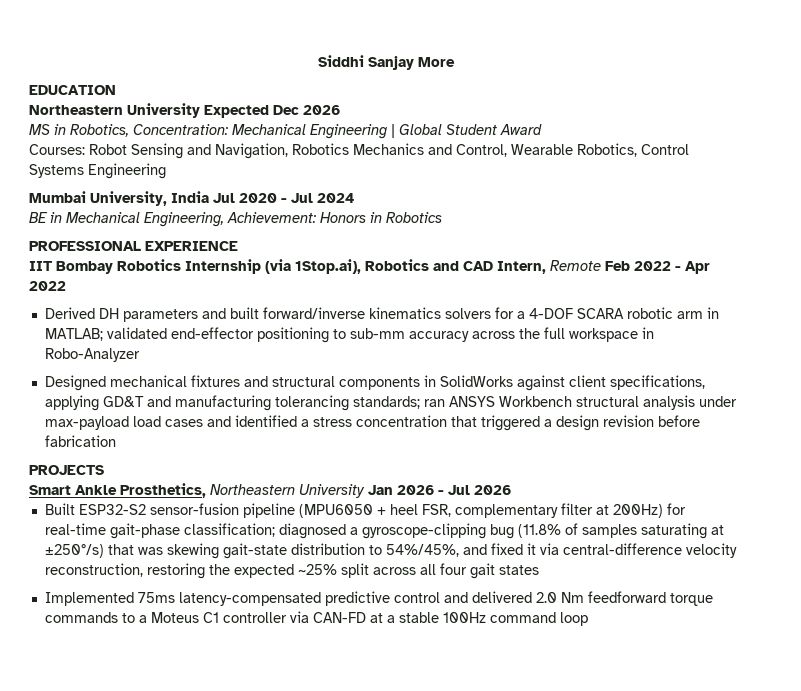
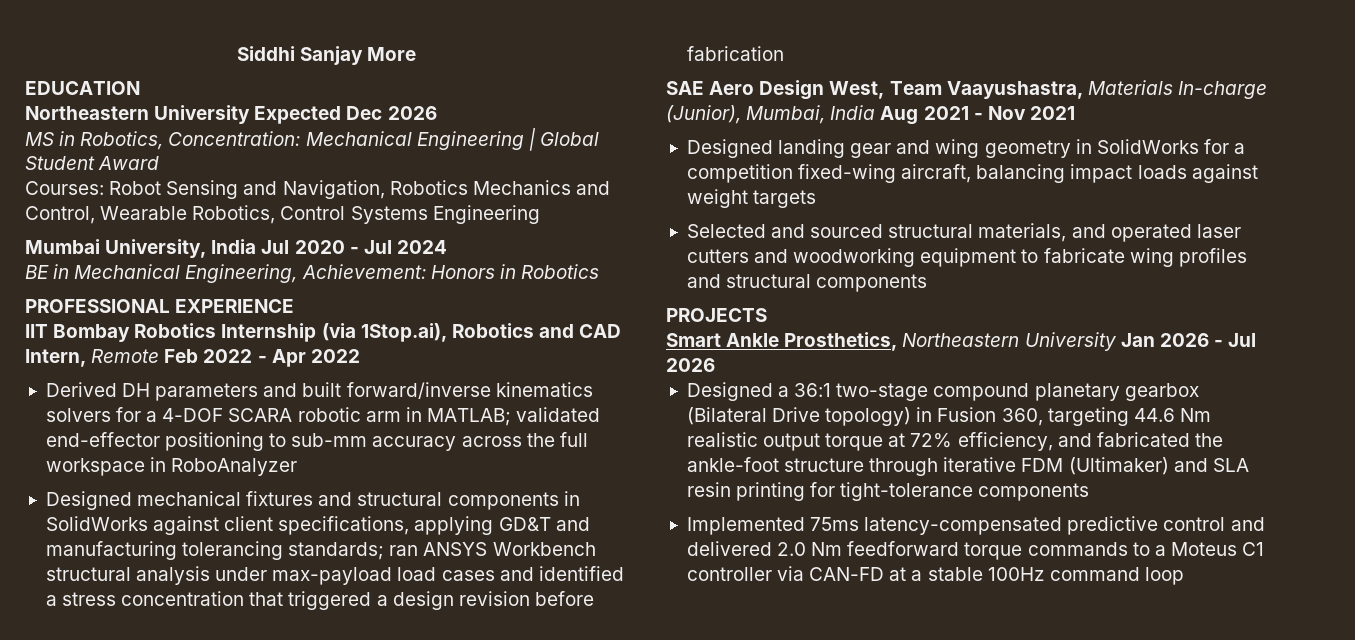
- Derived DH parameters and built forward/inverse kinematics solvers for a 4-DOF SCARA robotic arm in MATLAB; validated end-effector positioning to sub-mm accuracy across the full workspace in Robo-Analyzer
+ Derived DH parameters and built forward/inverse kinematics solvers for a 4-DOF SCARA robotic arm in MATLAB; validated end-effector positioning to sub-mm accuracy across the full workspace in RoboAnalyzer
+ SAE Aero Design West, Team Vaayushastra, Materials In-charge (Junior), Mumbai, India Aug 2021 - Nov 2021
+ Designed landing gear and wing geometry in SolidWorks for a competition fixed-wing aircraft, balancing impact loads against weight targets
+ Selected and sourced structural materials, and operated laser cutters and woodworking equipment to fabricate wing profiles and structural components
- Built ESP32-S2 sensor-fusion pipeline (MPU6050 + heel FSR, complementary filter at 200Hz) for real-time gait-phase classification; diagnosed a gyroscope-clipping bug (11.8% of samples saturating at ±250°/s) that was skewing gait-state distribution to 54%/45%, and fixed it via central-difference velocity reconstruction, restoring the expected ~25% split across all four gait states
+ Designed a 36:1 two-stage compound planetary gearbox (Bilateral Drive topology) in Fusion 360, targeting 44.6 Nm realistic output torque at 72% efficiency, and fabricated the ankle-foot structure through iterative FDM (Ultimaker) and SLA resin printing for tight-tolerance components

